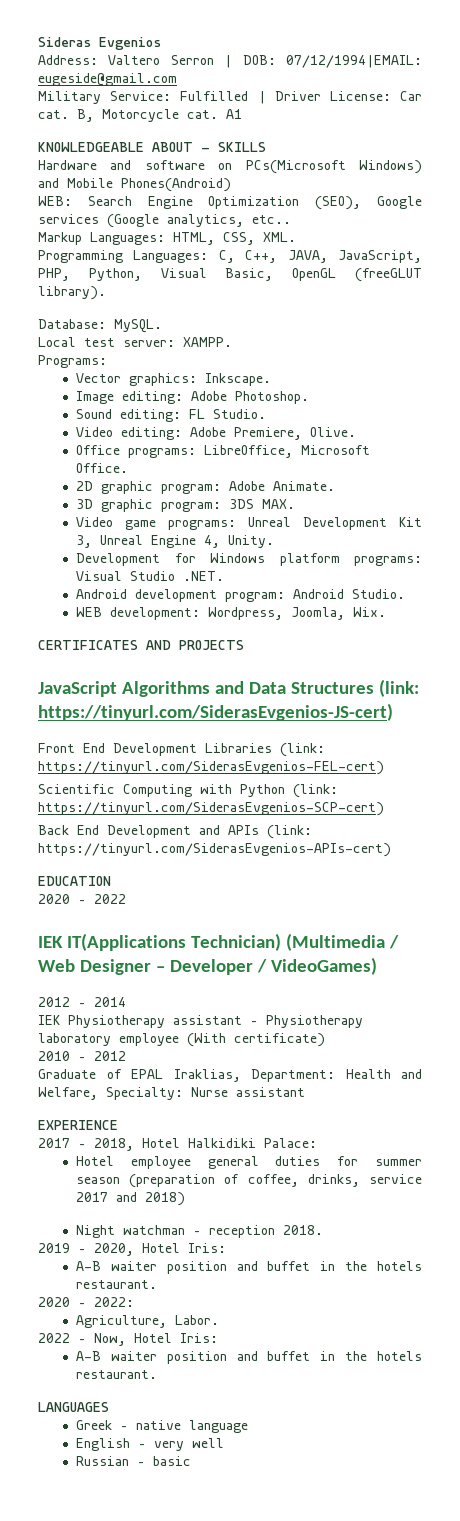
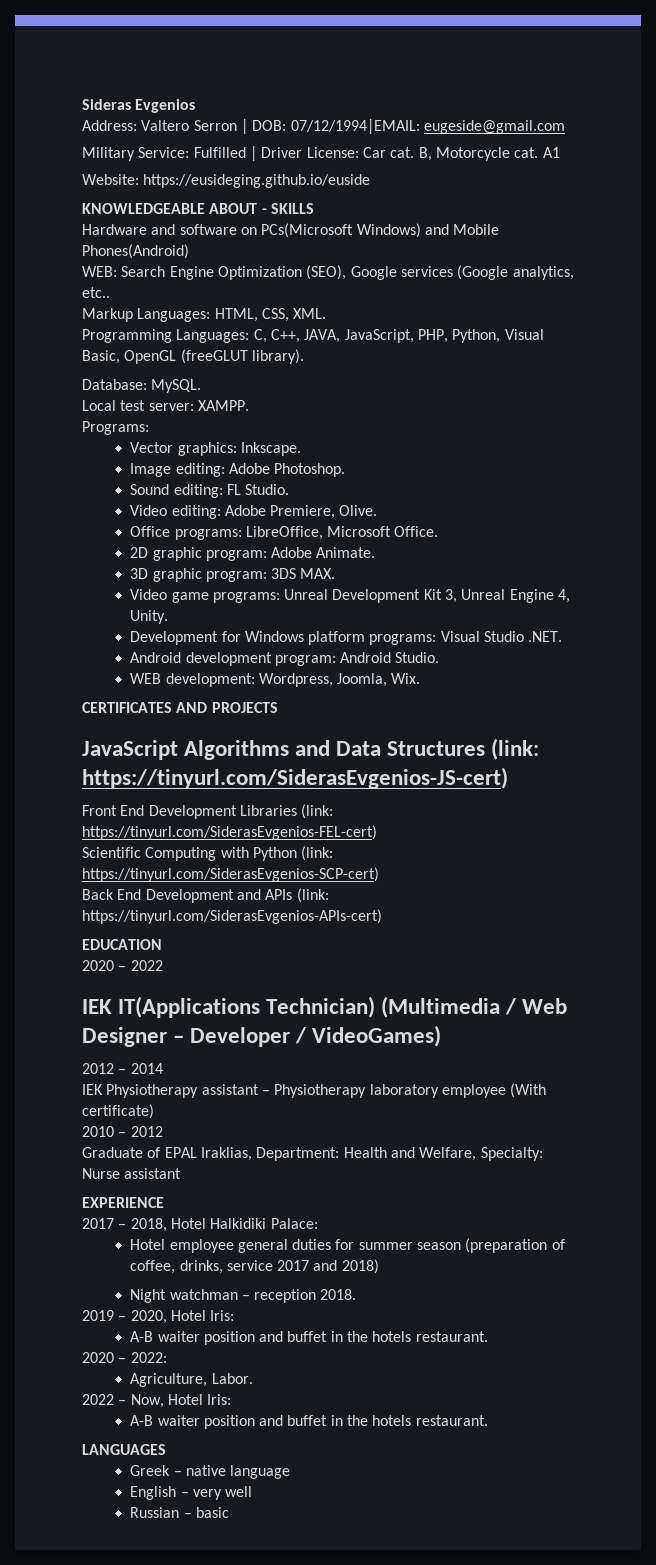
+ Website: https://eusideging.github.io/euside

